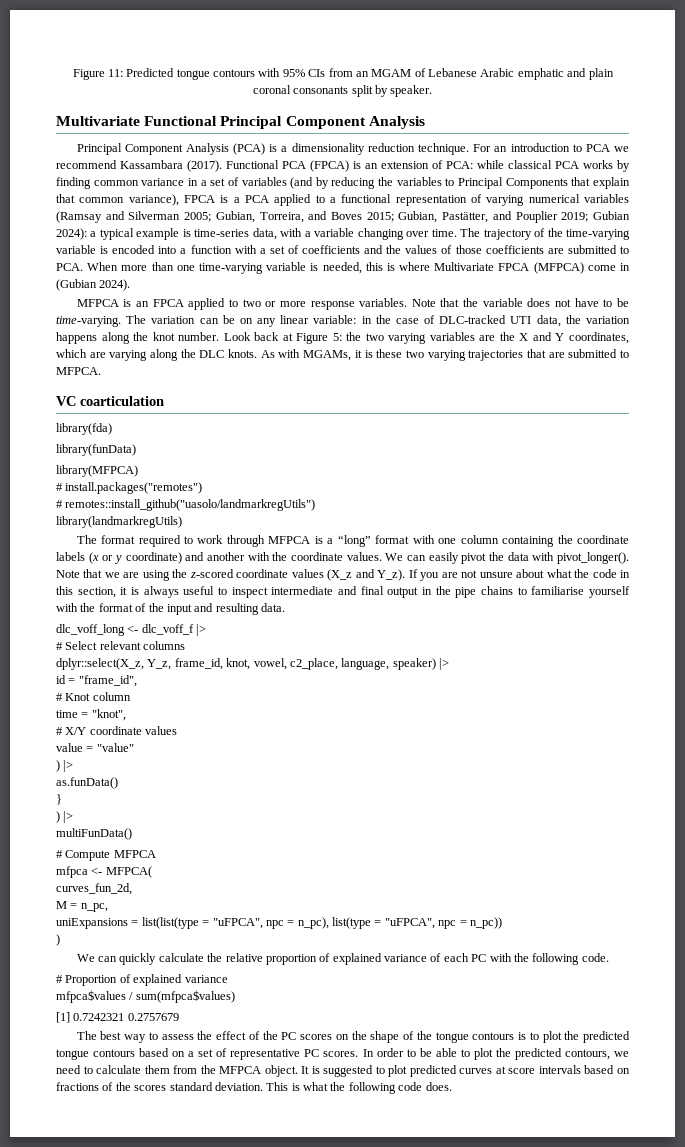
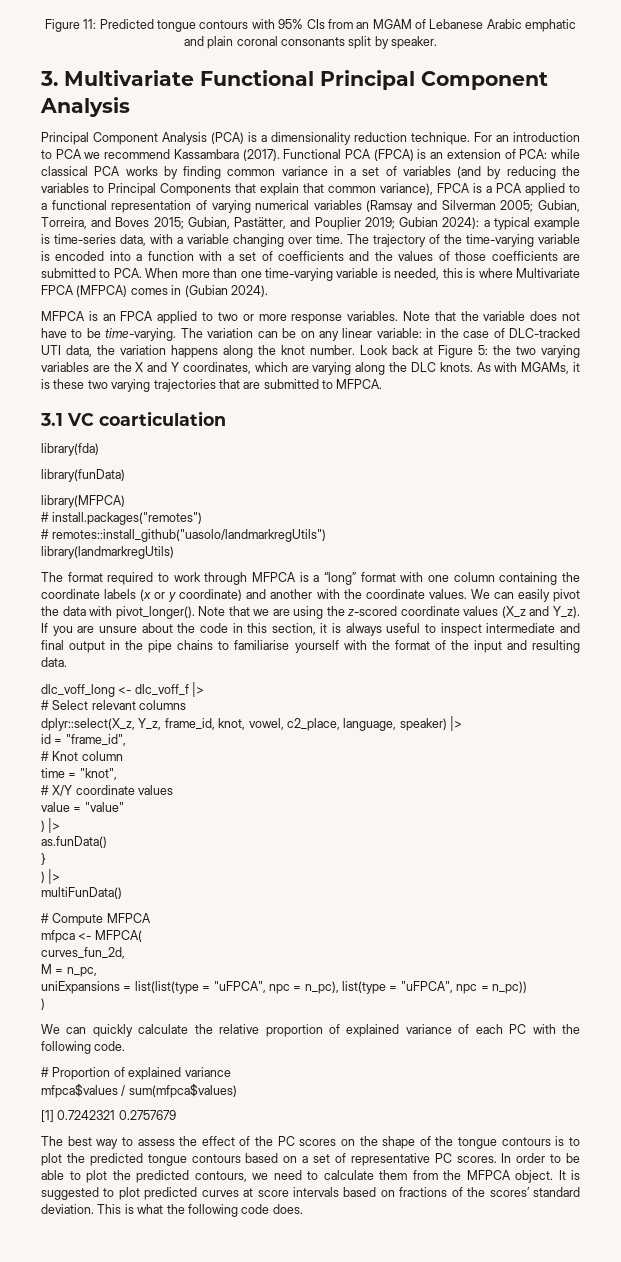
- Multivariate Functional Principal Component Analysis
+ 3. Multivariate Functional Principal Component Analysis
- The trajectory of the time-varying variable is encoded into a function with a set of coefficients and the values of those coefficients are submitted to PCA. When more than one time-varying variable is needed, this is where Multivariate FPCA (MFPCA) come in (Gubian 2024).
+ The trajectory of the time-varying variable is encoded into a function with a set of coefficients and the values of those coefficients are submitted to PCA. When more than one time-varying variable is needed, this is where Multivariate FPCA (MFPCA) comes in (Gubian 2024).
- VC coarticulation
+ 3.1 VC coarticulation
- If you are not unsure about what the code in this section, it is always useful to inspect intermediate and final output in the pipe chains to familiarise yourself with the format of the input and resulting data.
+ If you are unsure about the code in this section, it is always useful to inspect intermediate and final output in the pipe chains to familiarise yourself with the format of the input and resulting data.
- It is suggested to plot predicted curves at score intervals based on fractions of the scores standard deviation.
+ It is suggested to plot predicted curves at score intervals based on fractions of the scores’ standard deviation.

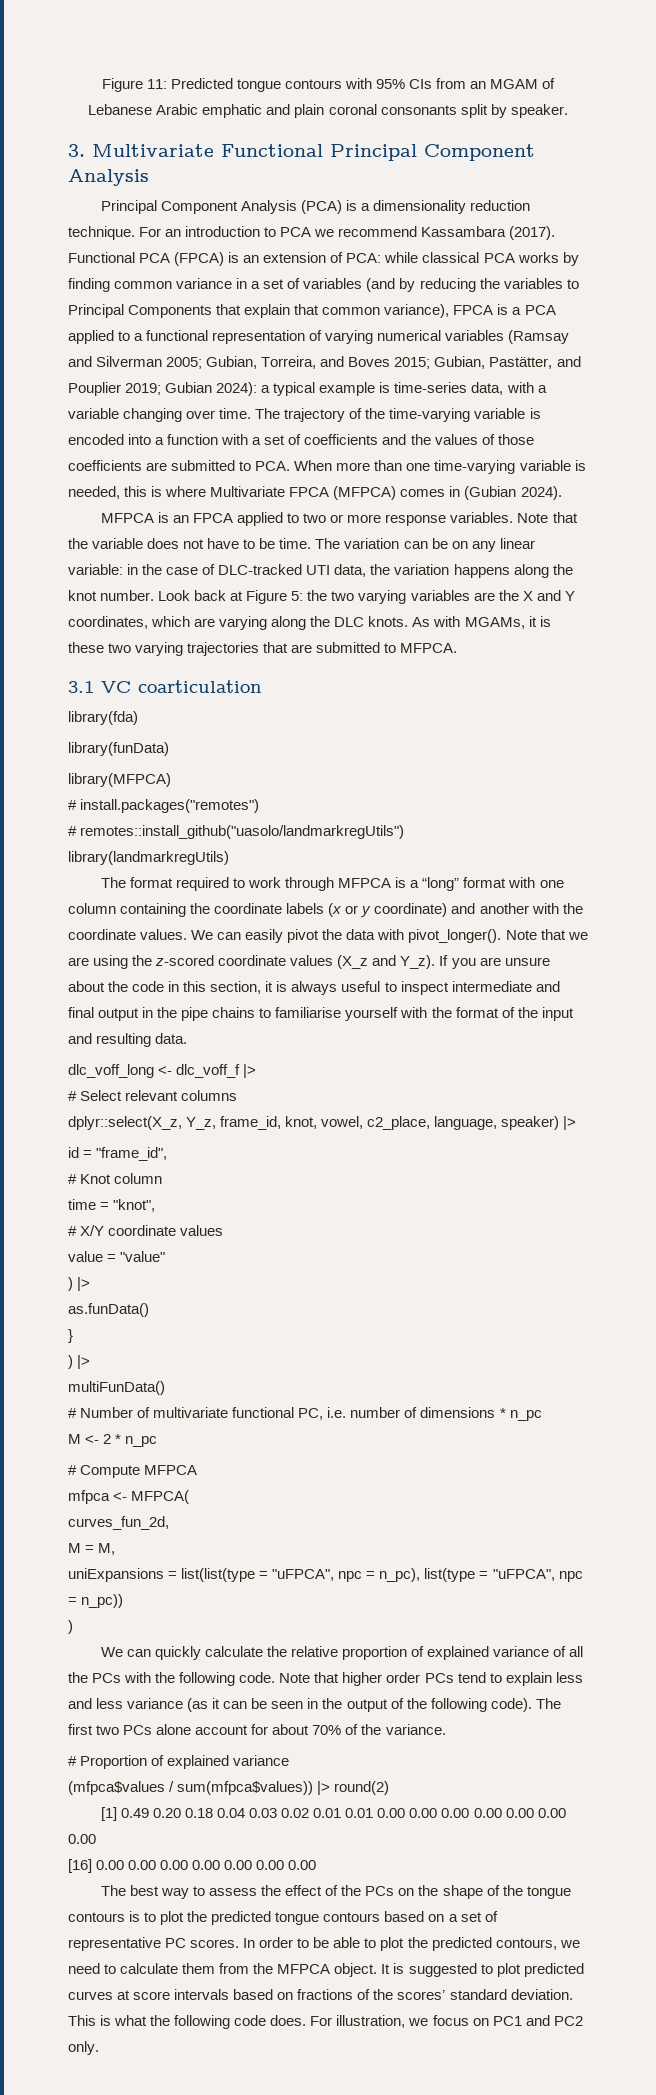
- Note that the variable does not have to be time-varying.
+ Note that the variable does not have to be time.
+ # Number of multivariate functional PC, i.e. number of dimensions * n_pc
+ M <- 2 * n_pc
- M = n_pc,
+ M = M,
- We can quickly calculate the relative proportion of explained variance of each PC with the following code.
+ We can quickly calculate the relative proportion of explained variance of all the PCs with the following code. Note that higher order PCs tend to explain less and less variance (as it can be seen in the output of the following code). The first two PCs alone account for about 70% of the variance.
- mfpca$values / sum(mfpca$values)
- [1] 0.7242321 0.2757679
+ (mfpca$values / sum(mfpca$values)) |> round(2)
+ [1] 0.49 0.20 0.18 0.04 0.03 0.02 0.01 0.01 0.00 0.00 0.00 0.00 0.00 0.00 0.00
+ [16] 0.00 0.00 0.00 0.00 0.00 0.00 0.00
- The best way to assess the effect of the PC scores on the shape of the tongue contours is to plot the predicted tongue contours based on a set of representative PC scores.
+ The best way to assess the effect of the PCs on the shape of the tongue contours is to plot the predicted tongue contours based on a set of representative PC scores.
+ For illustration, we focus on PC1 and PC2 only.

